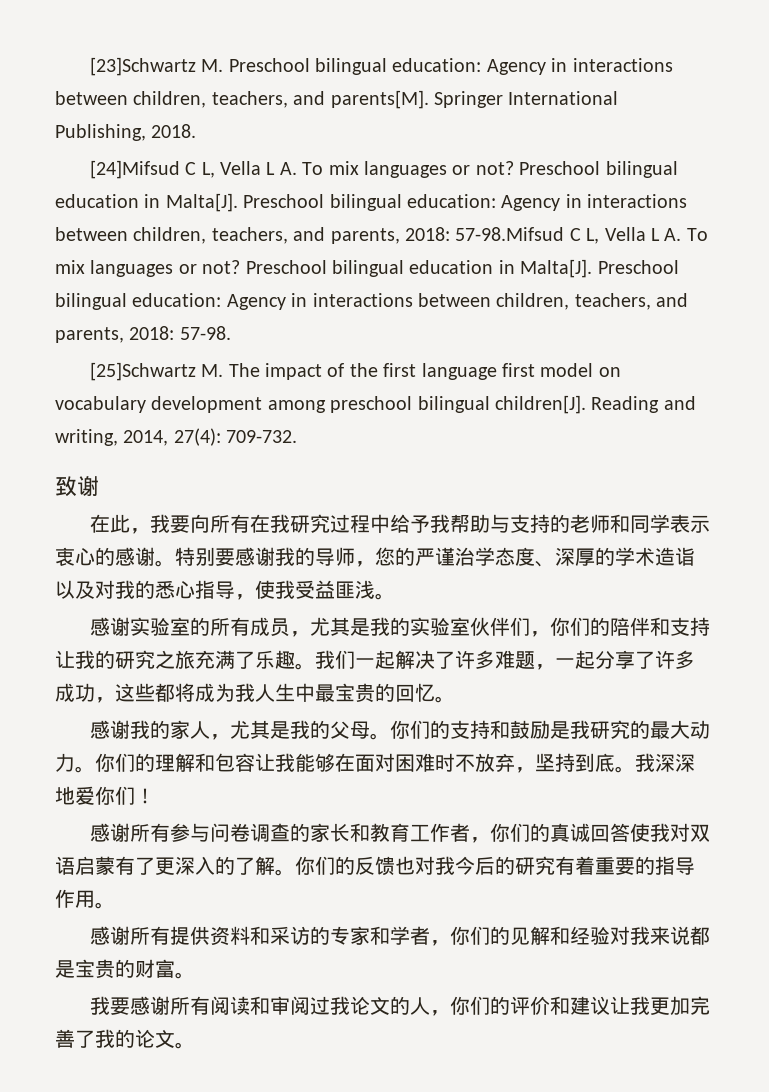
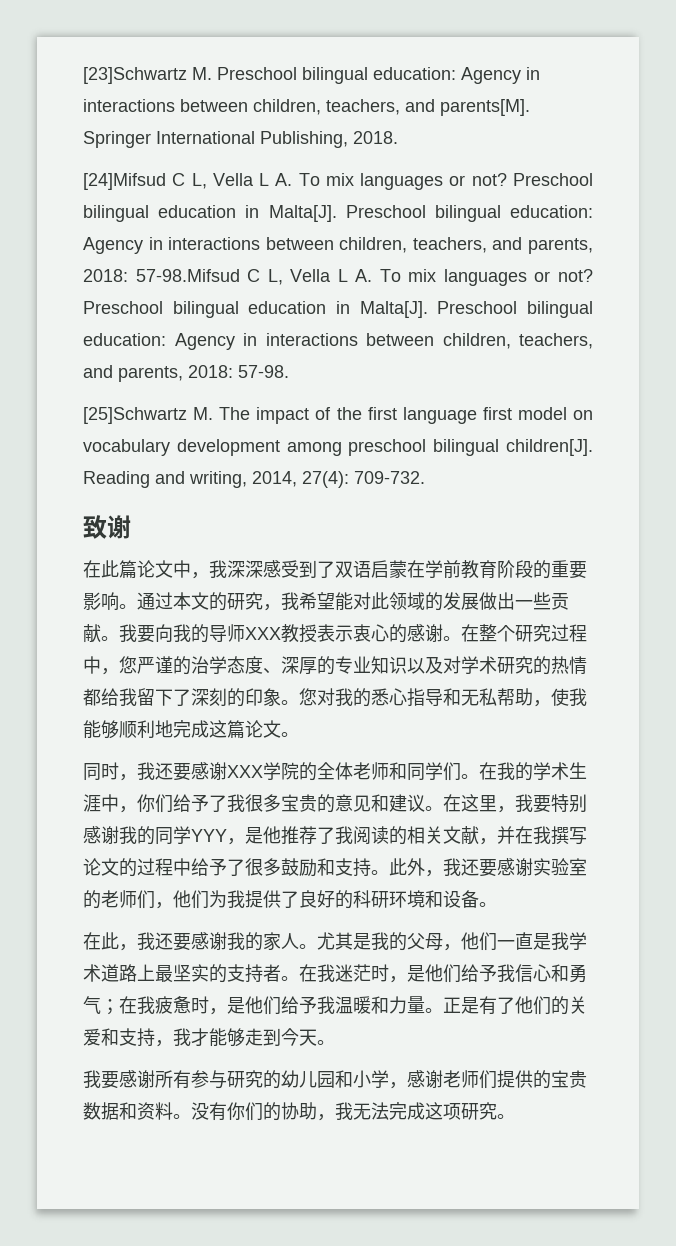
- 在此，我要向所有在我研究过程中给予我帮助与支持的老师和同学表示衷心的感谢。特别要感谢我的导师，您的严谨治学态度、深厚的学术造诣以及对我的悉心指导，使我受益匪浅。
- 感谢实验室的所有成员，尤其是我的实验室伙伴们，你们的陪伴和支持让我的研究之旅充满了乐趣。我们一起解决了许多难题，一起分享了许多成功，这些都将成为我人生中最宝贵的回忆。
- 感谢我的家人，尤其是我的父母。你们的支持和鼓励是我研究的最大动力。你们的理解和包容让我能够在面对困难时不放弃，坚持到底。我深深地爱你们！
- 感谢所有参与问卷调查的家长和教育工作者，你们的真诚回答使我对双语启蒙有了更深入的了解。你们的反馈也对我今后的研究有着重要的指导作用。
- 感谢所有提供资料和采访的专家和学者，你们的见解和经验对我来说都是宝贵的财富。
- 我要感谢所有阅读和审阅过我论文的人，你们的评价和建议让我更加完善了我的论文。
+ 在此篇论文中，我深深感受到了双语启蒙在学前教育阶段的重要影响。通过本文的研究，我希望能对此领域的发展做出一些贡献。我要向我的导师XXX教授表示衷心的感谢。在整个研究过程中，您严谨的治学态度、深厚的专业知识以及对学术研究的热情都给我留下了深刻的印象。您对我的悉心指导和无私帮助，使我能够顺利地完成这篇论文。
+ 同时，我还要感谢XXX学院的全体老师和同学们。在我的学术生涯中，你们给予了我很多宝贵的意见和建议。在这里，我要特别感谢我的同学YYY，是他推荐了我阅读的相关文献，并在我撰写论文的过程中给予了很多鼓励和支持。此外，我还要感谢实验室的老师们，他们为我提供了良好的科研环境和设备。
+ 在此，我还要感谢我的家人。尤其是我的父母，他们一直是我学术道路上最坚实的支持者。在我迷茫时，是他们给予我信心和勇气；在我疲惫时，是他们给予我温暖和力量。正是有了他们的关爱和支持，我才能够走到今天。
+ 我要感谢所有参与研究的幼儿园和小学，感谢老师们提供的宝贵数据和资料。没有你们的协助，我无法完成这项研究。

